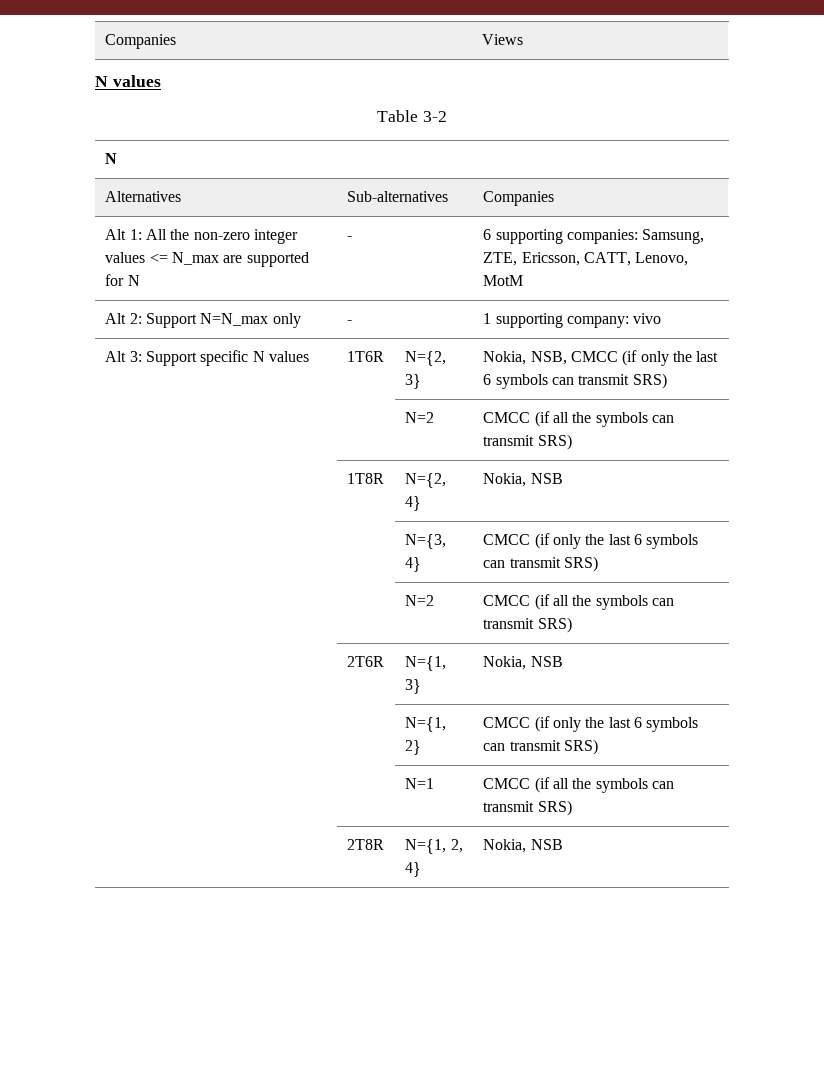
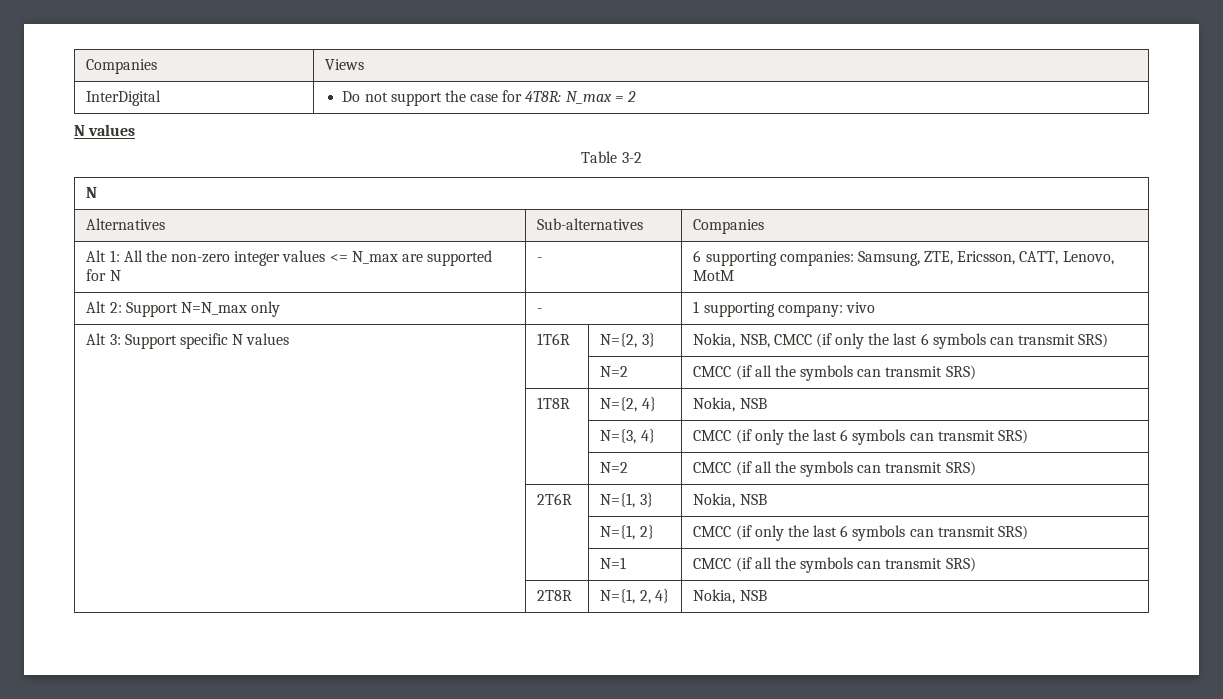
+ InterDigital | Do not support the case for 4T8R: N_max = 2

